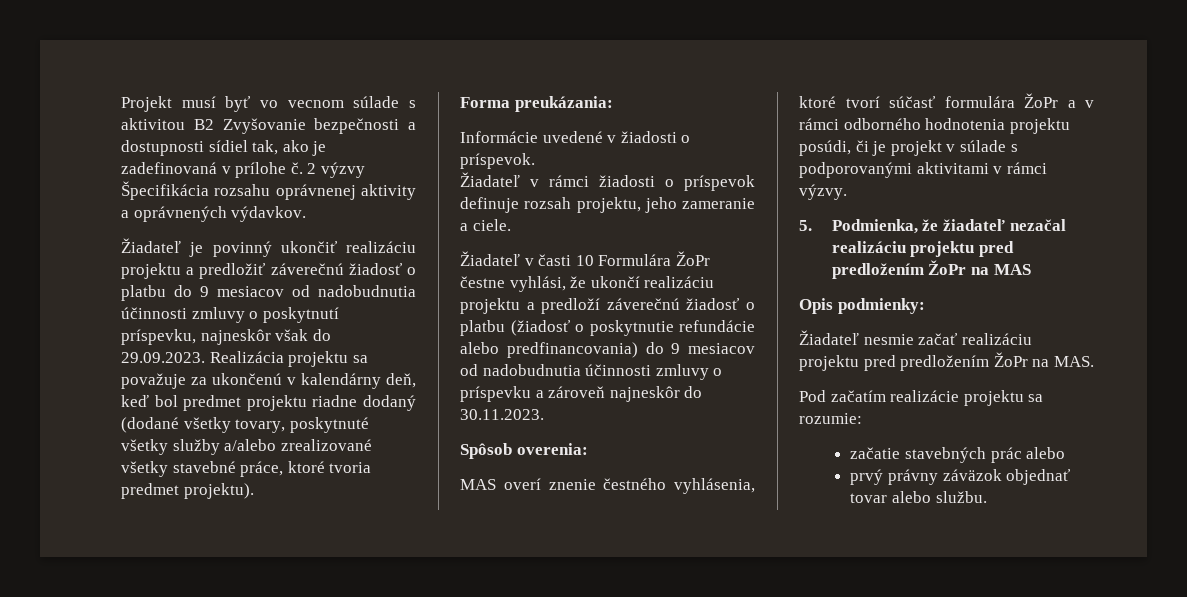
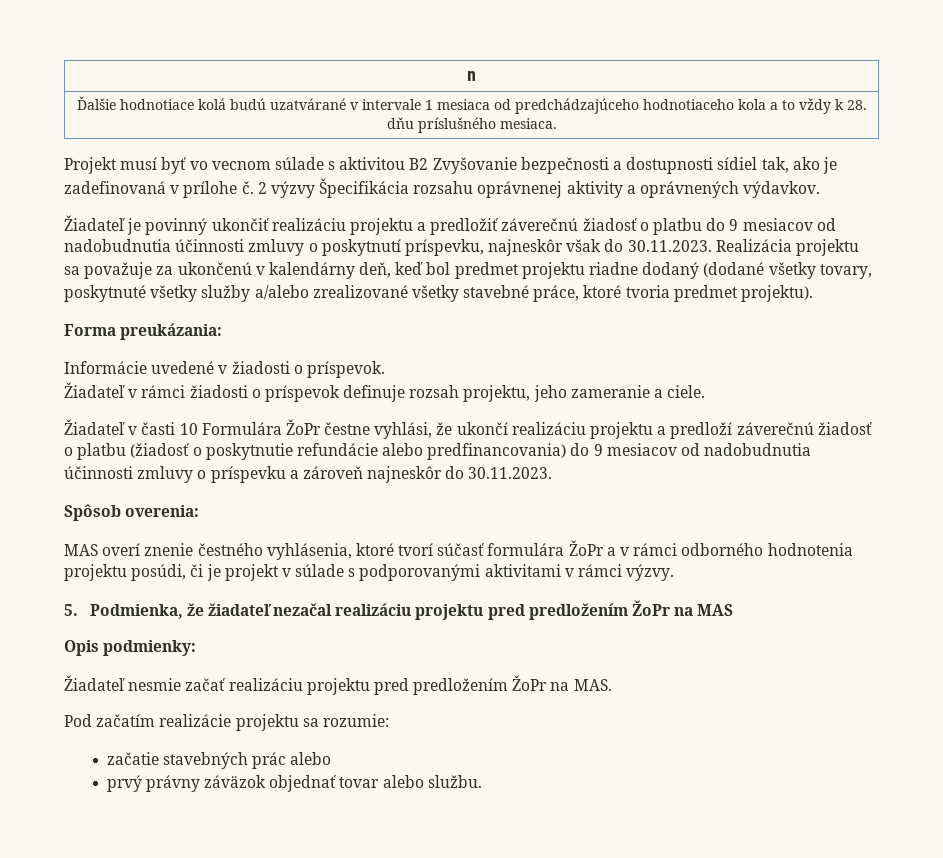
+ n
+ Ďalšie hodnotiace kolá budú uzatvárané v intervale 1 mesiaca od predchádzajúceho hodnotiaceho kola a to vždy k 28. dňu príslušného mesiaca.
- Žiadateľ je povinný ukončiť realizáciu projektu a predložiť záverečnú žiadosť o platbu do 9 mesiacov od nadobudnutia účinnosti zmluvy o poskytnutí príspevku, najneskôr však do 29.09.2023. Realizácia projektu sa považuje za ukončenú v kalendárny deň, keď bol predmet projektu riadne dodaný (dodané všetky tovary, poskytnuté všetky služby a/alebo zrealizované všetky stavebné práce, ktoré tvoria predmet projektu).
+ Žiadateľ je povinný ukončiť realizáciu projektu a predložiť záverečnú žiadosť o platbu do 9 mesiacov od nadobudnutia účinnosti zmluvy o poskytnutí príspevku, najneskôr však do 30.11.2023. Realizácia projektu sa považuje za ukončenú v kalendárny deň, keď bol predmet projektu riadne dodaný (dodané všetky tovary, poskytnuté všetky služby a/alebo zrealizované všetky stavebné práce, ktoré tvoria predmet projektu).

